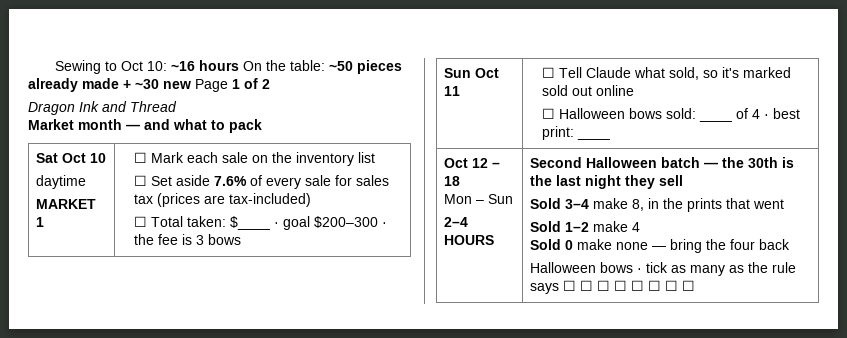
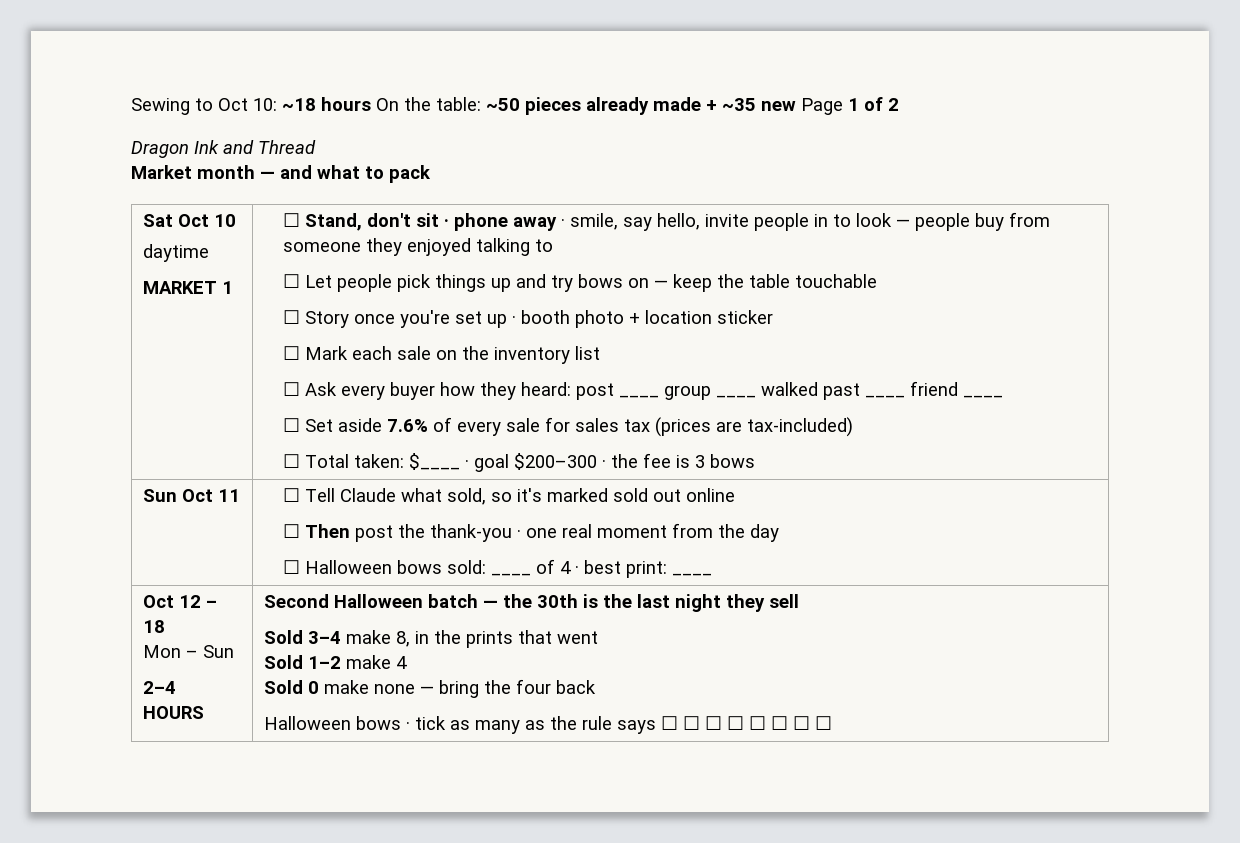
- Sewing to Oct 10: ~16 hours On the table: ~50 pieces already made + ~30 new Page 1 of 2
+ Sewing to Oct 10: ~18 hours On the table: ~50 pieces already made + ~35 new Page 1 of 2
+ ☐ Stand, don't sit · phone away · smile, say hello, invite people in to look — people buy from someone they enjoyed talking to
+ ☐ Let people pick things up and try bows on — keep the table touchable
+ ☐ Story once you're set up · booth photo + location sticker
+ ☐ Ask every buyer how they heard: post ____ group ____ walked past ____ friend ____
  Sun Oct 11 | ☐ Tell Claude what sold, so it's marked sold out online
+ ☐ Then post the thank-you · one real moment from the day

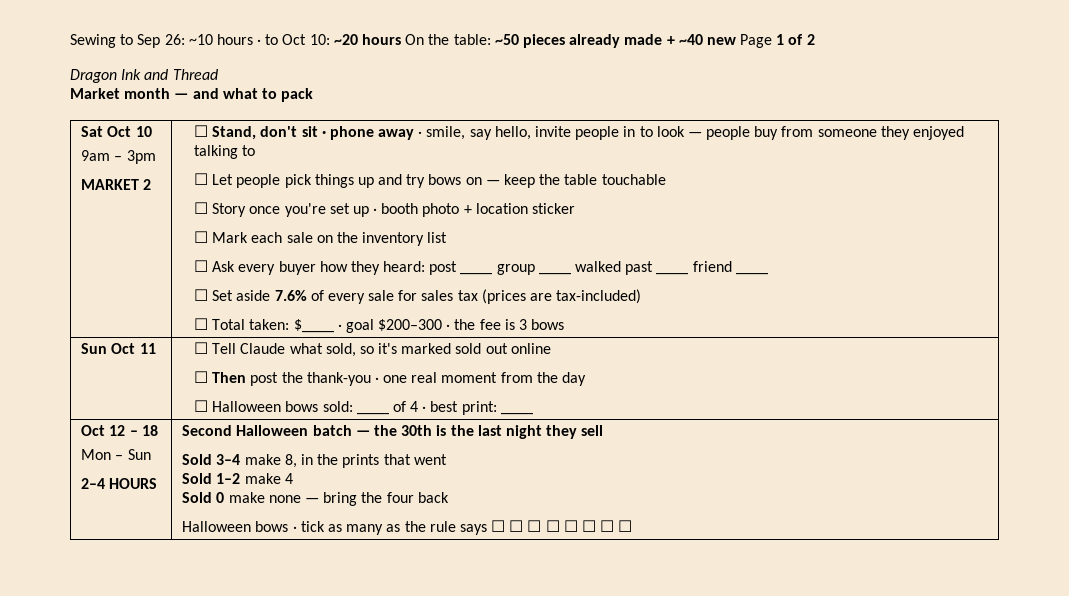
- Sewing to Oct 10: ~18 hours On the table: ~50 pieces already made + ~35 new Page 1 of 2
+ Sewing to Sep 26: ~10 hours · to Oct 10: ~20 hours On the table: ~50 pieces already made + ~40 new Page 1 of 2
- daytime
+ 9am – 3pm
- MARKET 1
+ MARKET 2

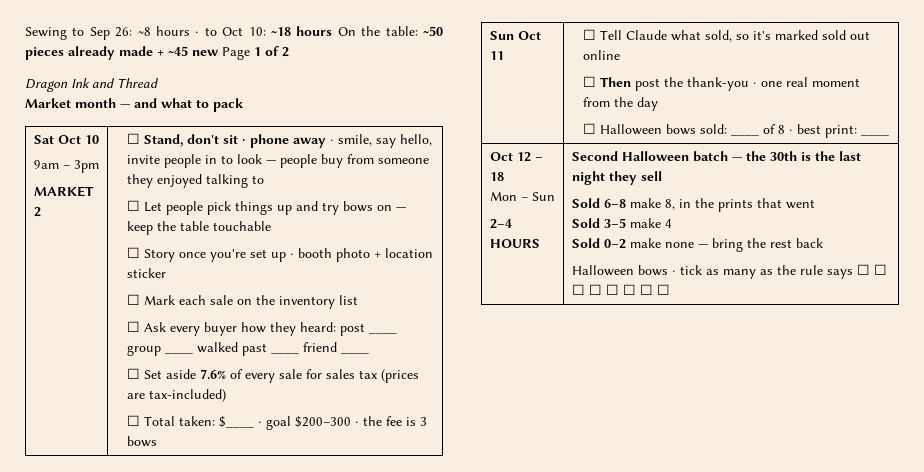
- Sewing to Sep 26: ~10 hours · to Oct 10: ~20 hours On the table: ~50 pieces already made + ~40 new Page 1 of 2
+ Sewing to Sep 26: ~8 hours · to Oct 10: ~18 hours On the table: ~50 pieces already made + ~45 new Page 1 of 2
  Sun Oct 11 | ☐ Tell Claude what sold, so it's marked sold out online
  ☐ Then post the thank-you · one real moment from the day
- ☐ Halloween bows sold: ____ of 4 · best print: ____
+ ☐ Halloween bows sold: ____ of 8 · best print: ____
- Sold 3–4 make 8, in the prints that went
+ Sold 6–8 make 8, in the prints that went
- Sold 1–2 make 4
+ Sold 3–5 make 4
- Sold 0 make none — bring the four back
+ Sold 0–2 make none — bring the rest back

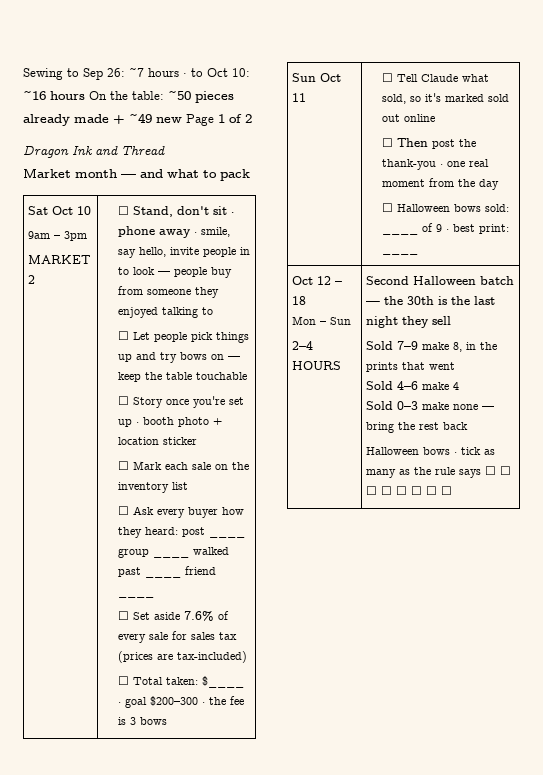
- Sewing to Sep 26: ~8 hours · to Oct 10: ~18 hours On the table: ~50 pieces already made + ~45 new Page 1 of 2
+ Sewing to Sep 26: ~7 hours · to Oct 10: ~16 hours On the table: ~50 pieces already made + ~49 new Page 1 of 2
  Sun Oct 11 | ☐ Tell Claude what sold, so it's marked sold out online
  ☐ Then post the thank-you · one real moment from the day
- ☐ Halloween bows sold: ____ of 8 · best print: ____
+ ☐ Halloween bows sold: ____ of 9 · best print: ____
- Sold 6–8 make 8, in the prints that went
+ Sold 7–9 make 8, in the prints that went
- Sold 3–5 make 4
+ Sold 4–6 make 4
- Sold 0–2 make none — bring the rest back
+ Sold 0–3 make none — bring the rest back

